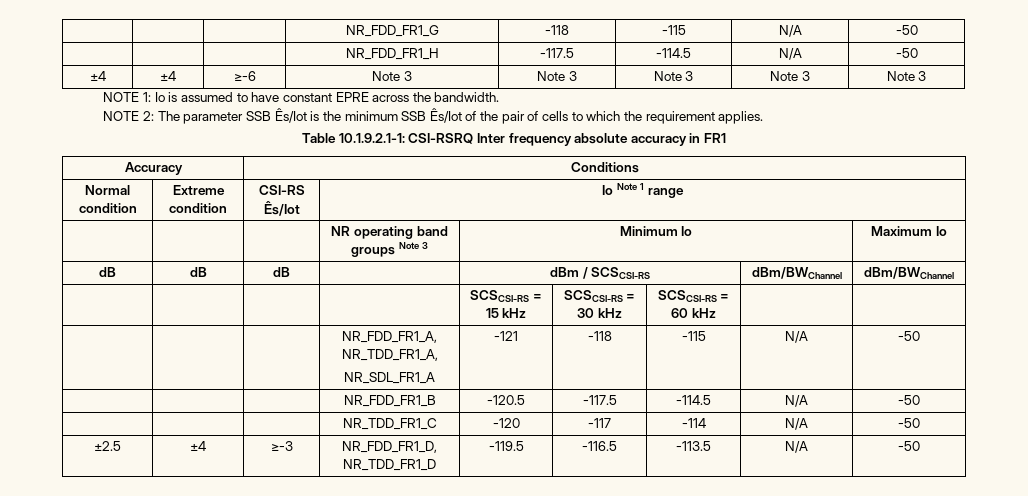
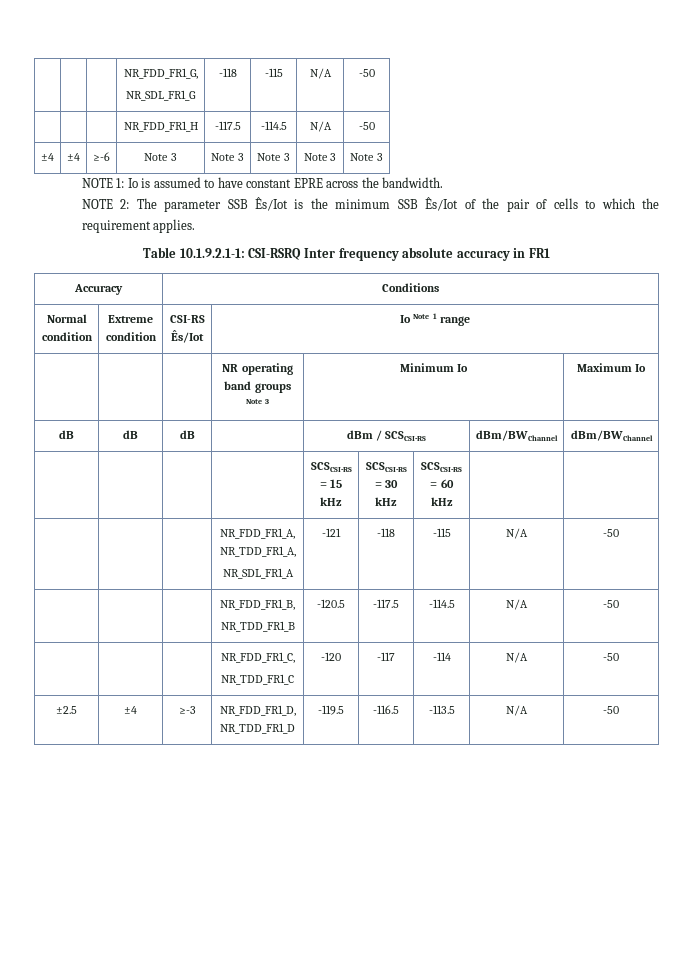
- | | | NR_FDD_FR1_G | -118 | -115 | N/A | -50
+ | | | NR_FDD_FR1_G,
+ NR_SDL_FR1_G | -118 | -115 | N/A | -50
- | | | NR_FDD_FR1_B | -120.5 | -117.5 | -114.5 | N/A | -50
+ | | | NR_FDD_FR1_B,
+ NR_TDD_FR1_B | -120.5 | -117.5 | -114.5 | N/A | -50
- | | | NR_TDD_FR1_C | -120 | -117 | -114 | N/A | -50
+ | | | NR_FDD_FR1_C,
+ NR_TDD_FR1_C | -120 | -117 | -114 | N/A | -50

